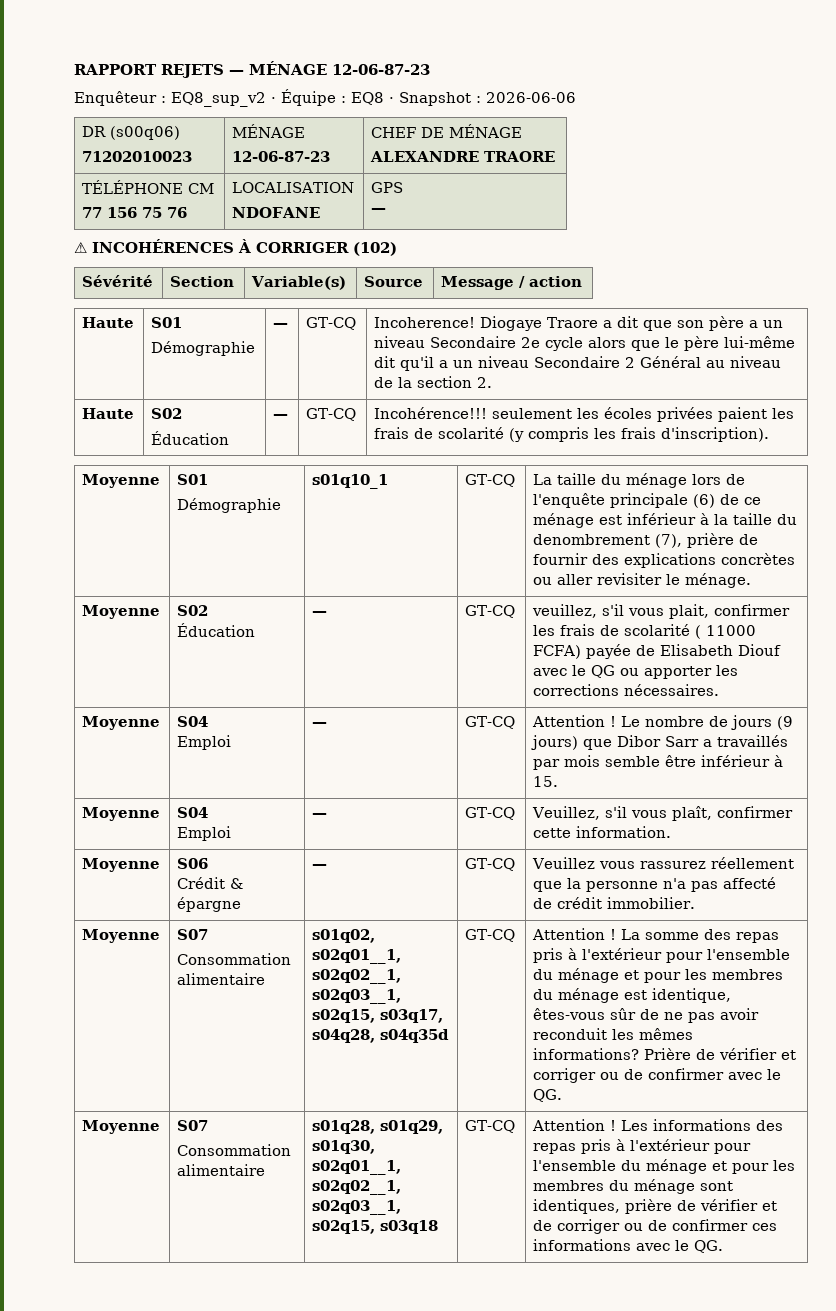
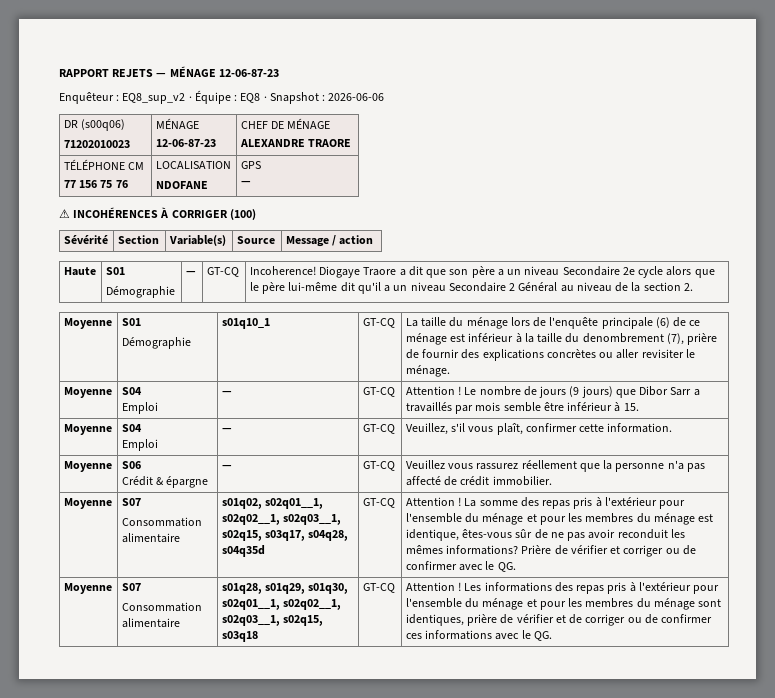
- ⚠ INCOHÉRENCES À CORRIGER (102)
+ ⚠ INCOHÉRENCES À CORRIGER (100)
- Haute | S02
- Éducation | — | GT-CQ | Incohérence!!! seulement les écoles privées paient les frais de scolarité (y compris les frais d'inscription).
- Moyenne | S02
- Éducation | — | GT-CQ | veuillez, s'il vous plait, confirmer les frais de scolarité ( 11000 FCFA) payée de Elisabeth Diouf avec le QG ou apporter les corrections nécessaires.

